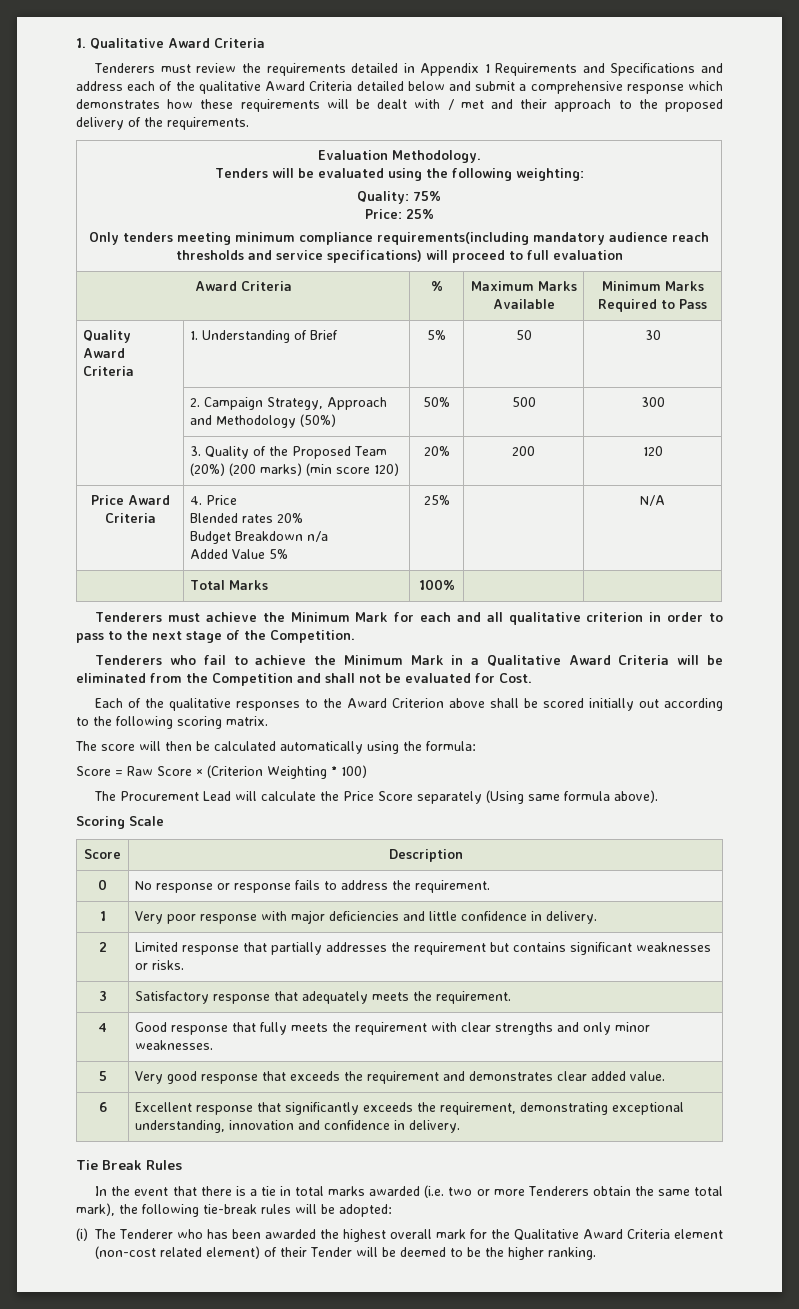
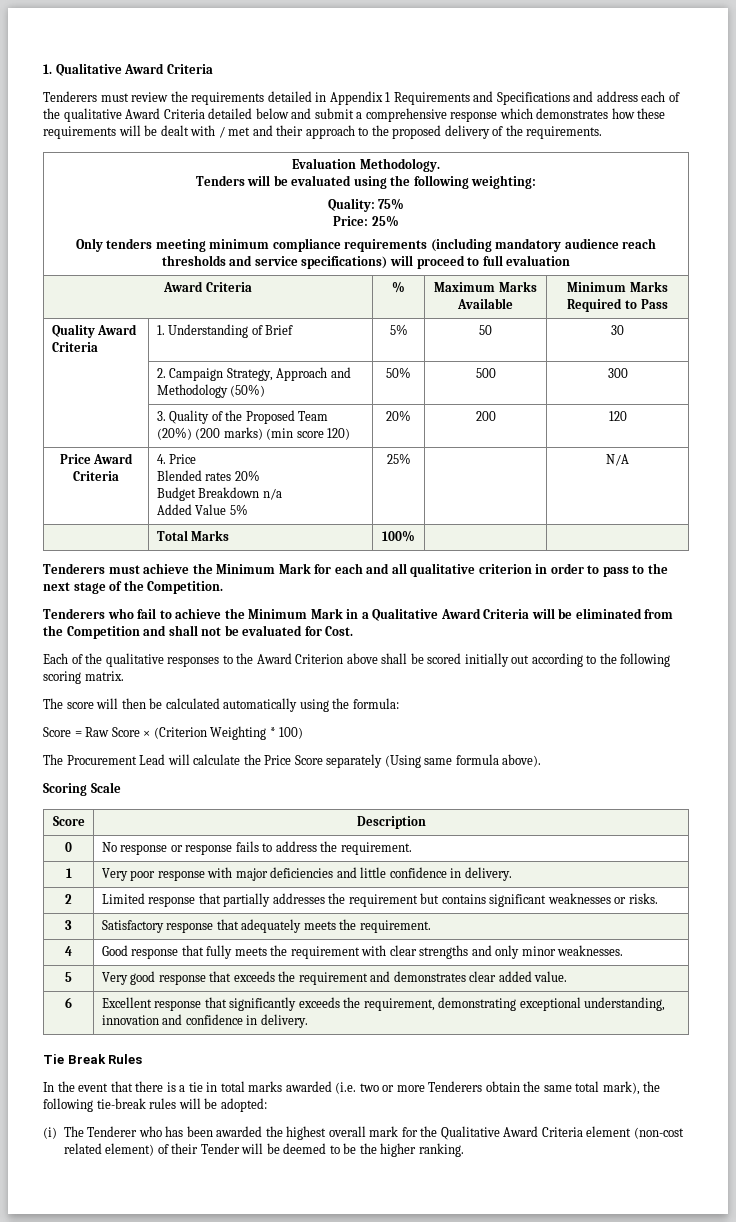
  Evaluation Methodology.
  Tenders will be evaluated using the following weighting:
  Quality: 75%
  Price: 25%
- Only tenders meeting minimum compliance requirements(including mandatory audience reach thresholds and service specifications) will proceed to full evaluation
+ Only tenders meeting minimum compliance requirements (including mandatory audience reach thresholds and service specifications) will proceed to full evaluation

